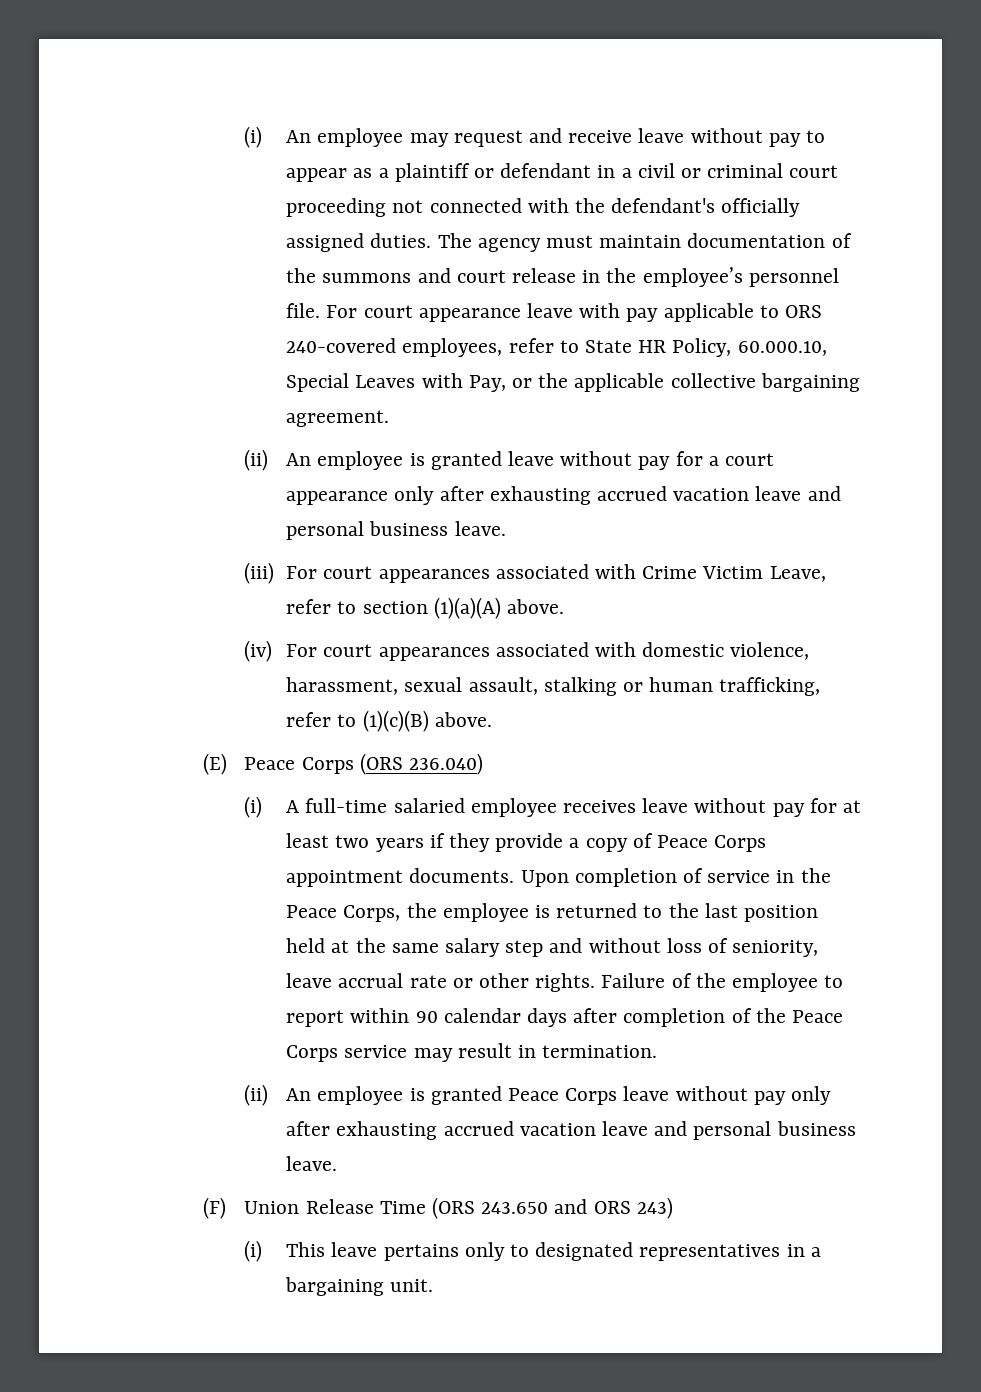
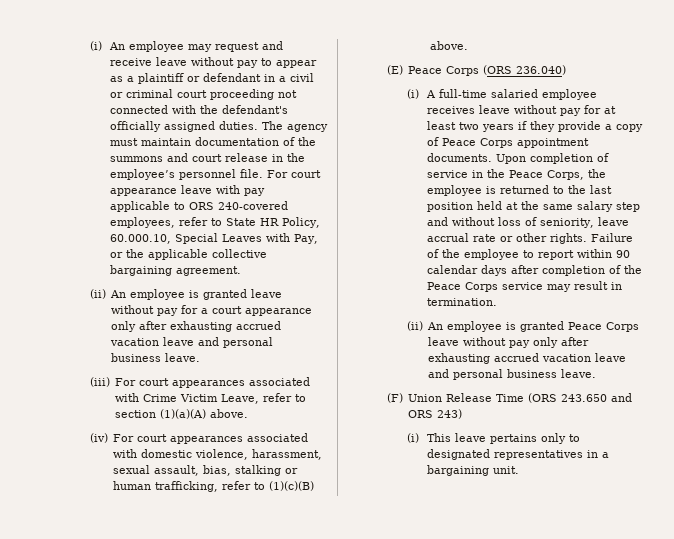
- (iv) For court appearances associated with domestic violence, harassment, sexual assault, stalking or human trafficking, refer to (1)(c)(B) above.
+ (iv) For court appearances associated with domestic violence, harassment, sexual assault, bias, stalking or human trafficking, refer to (1)(c)(B) above.

